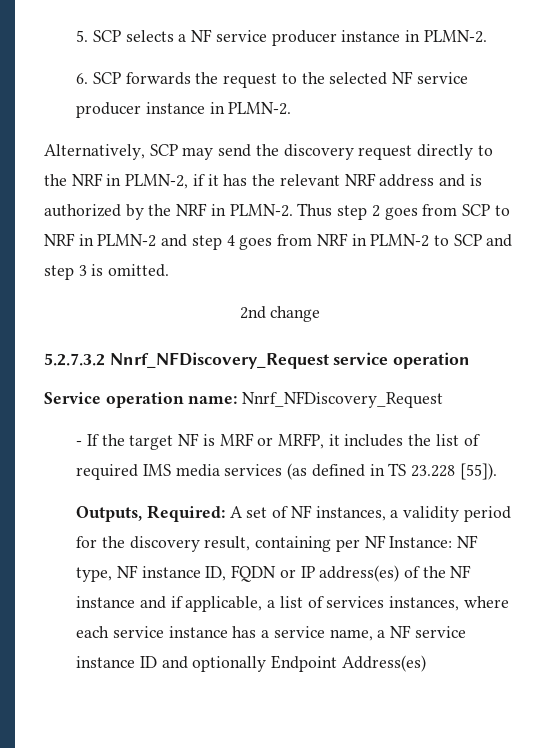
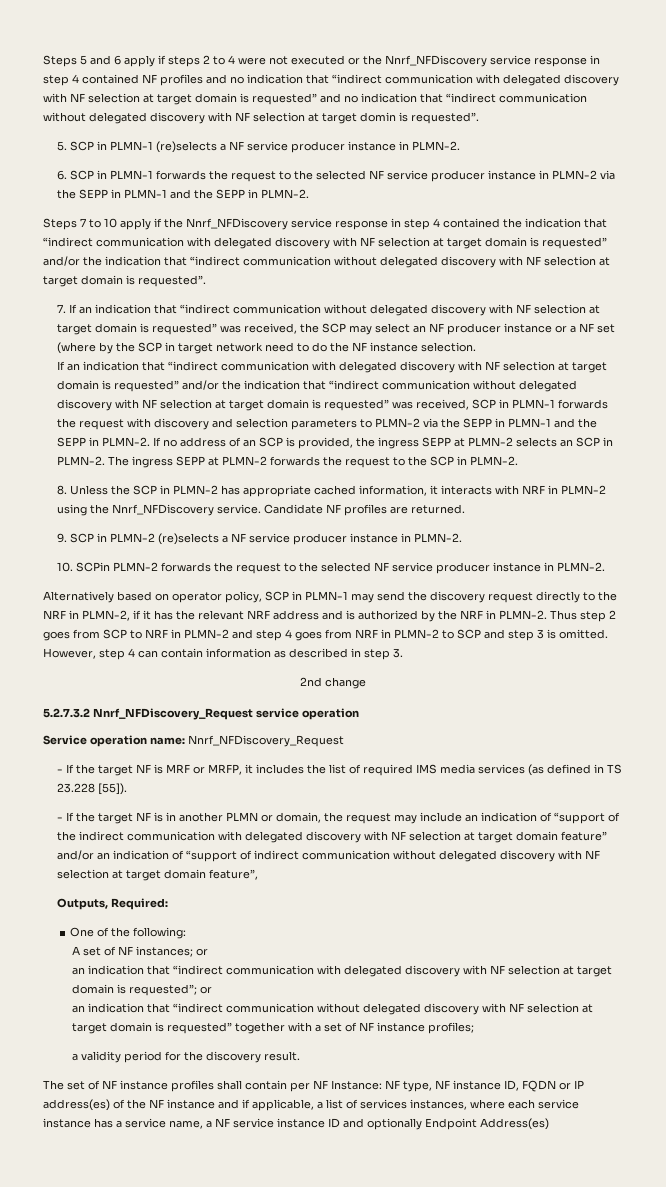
- 5. SCP selects a NF service producer instance in PLMN-2.
+ Steps 5 and 6 apply if steps 2 to 4 were not executed or the Nnrf_NFDiscovery service response in step 4 contained NF profiles and no indication that “indirect communication with delegated discovery with NF selection at target domain is requested” and no indication that “indirect communication without delegated discovery with NF selection at target domin is requested”.
+ 5. SCP in PLMN-1 (re)selects a NF service producer instance in PLMN-2.
- 6. SCP forwards the request to the selected NF service producer instance in PLMN-2.
+ 6. SCP in PLMN-1 forwards the request to the selected NF service producer instance in PLMN-2 via the SEPP in PLMN-1 and the SEPP in PLMN-2.
+ Steps 7 to 10 apply if the Nnrf_NFDiscovery service response in step 4 contained the indication that “indirect communication with delegated discovery with NF selection at target domain is requested” and/or the indication that “indirect communication without delegated discovery with NF selection at target domain is requested”.
+ 7. If an indication that “indirect communication without delegated discovery with NF selection at target domain is requested” was received, the SCP may select an NF producer instance or a NF set (where by the SCP in target network need to do the NF instance selection.
+ If an indication that “indirect communication with delegated discovery with NF selection at target domain is requested” and/or the indication that “indirect communication without delegated discovery with NF selection at target domain is requested” was received, SCP in PLMN-1 forwards the request with discovery and selection parameters to PLMN-2 via the SEPP in PLMN-1 and the SEPP in PLMN-2. If no address of an SCP is provided, the ingress SEPP at PLMN-2 selects an SCP in PLMN-2. The ingress SEPP at PLMN-2 forwards the request to the SCP in PLMN-2.
+ 8. Unless the SCP in PLMN-2 has appropriate cached information, it interacts with NRF in PLMN-2 using the Nnrf_NFDiscovery service. Candidate NF profiles are returned.
+ 9. SCP in PLMN-2 (re)selects a NF service producer instance in PLMN-2.
+ 10. SCPin PLMN-2 forwards the request to the selected NF service producer instance in PLMN-2.
- Alternatively, SCP may send the discovery request directly to the NRF in PLMN-2, if it has the relevant NRF address and is authorized by the NRF in PLMN-2.
+ Alternatively based on operator policy, SCP in PLMN-1 may send the discovery request directly to the NRF in PLMN-2, if it has the relevant NRF address and is authorized by the NRF in PLMN-2.
+ However, step 4 can contain information as described in step 3.
- Outputs, Required: A set of NF instances, a validity period for the discovery result, containing per NF Instance: NF type, NF instance ID, FQDN or IP address(es) of the NF instance and if applicable, a list of services instances, where each service instance has a service name, a NF service instance ID and optionally Endpoint Address(es)
+ - If the target NF is in another PLMN or domain, the request may include an indication of “support of the indirect communication with delegated discovery with NF selection at target domain feature” and/or an indication of “support of indirect communication without delegated discovery with NF selection at target domain feature”,
+ Outputs, Required:
+ One of the following:
+ A set of NF instances; or
+ an indication that “indirect communication with delegated discovery with NF selection at target domain is requested”; or
+ an indication that “indirect communication without delegated discovery with NF selection at target domain is requested” together with a set of NF instance profiles;
+ a validity period for the discovery result.
+ The set of NF instance profiles shall contain per NF Instance: NF type, NF instance ID, FQDN or IP address(es) of the NF instance and if applicable, a list of services instances, where each service instance has a service name, a NF service instance ID and optionally Endpoint Address(es)

